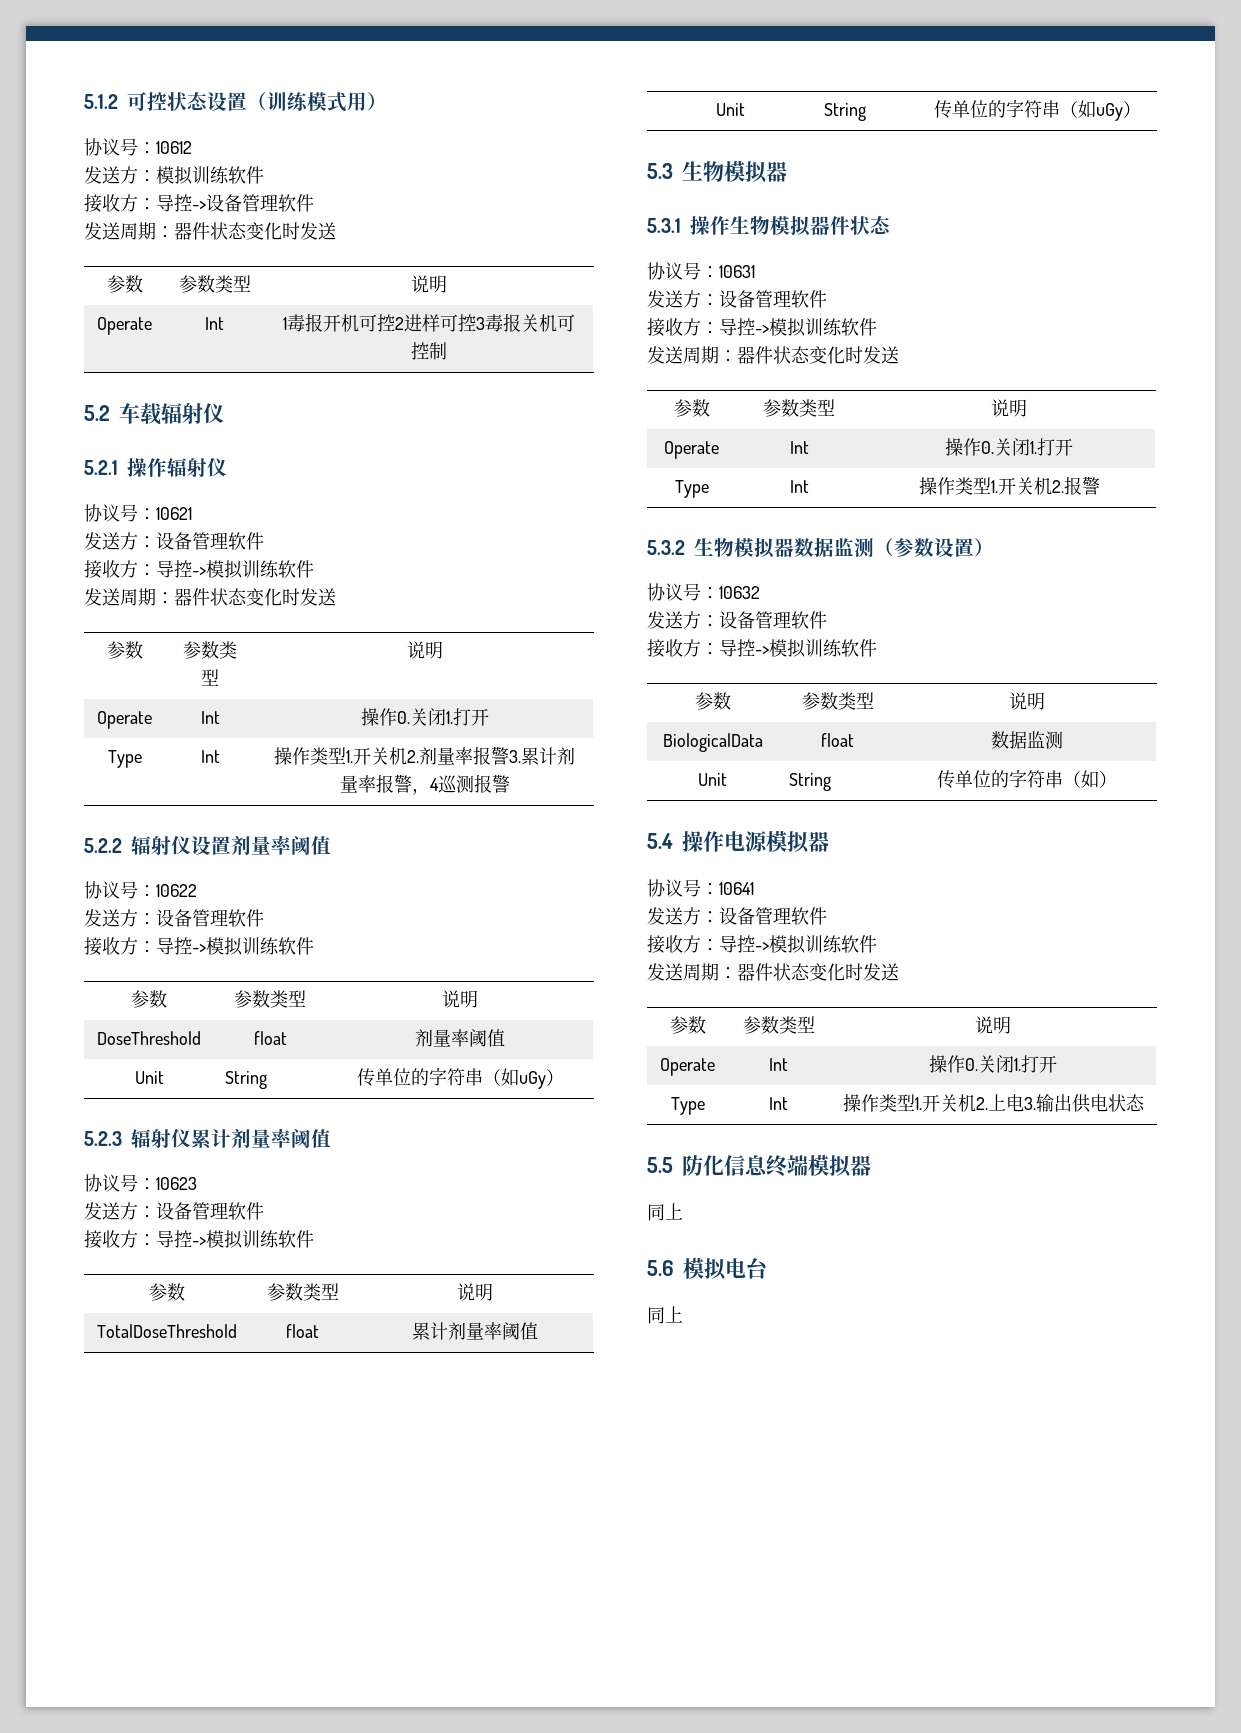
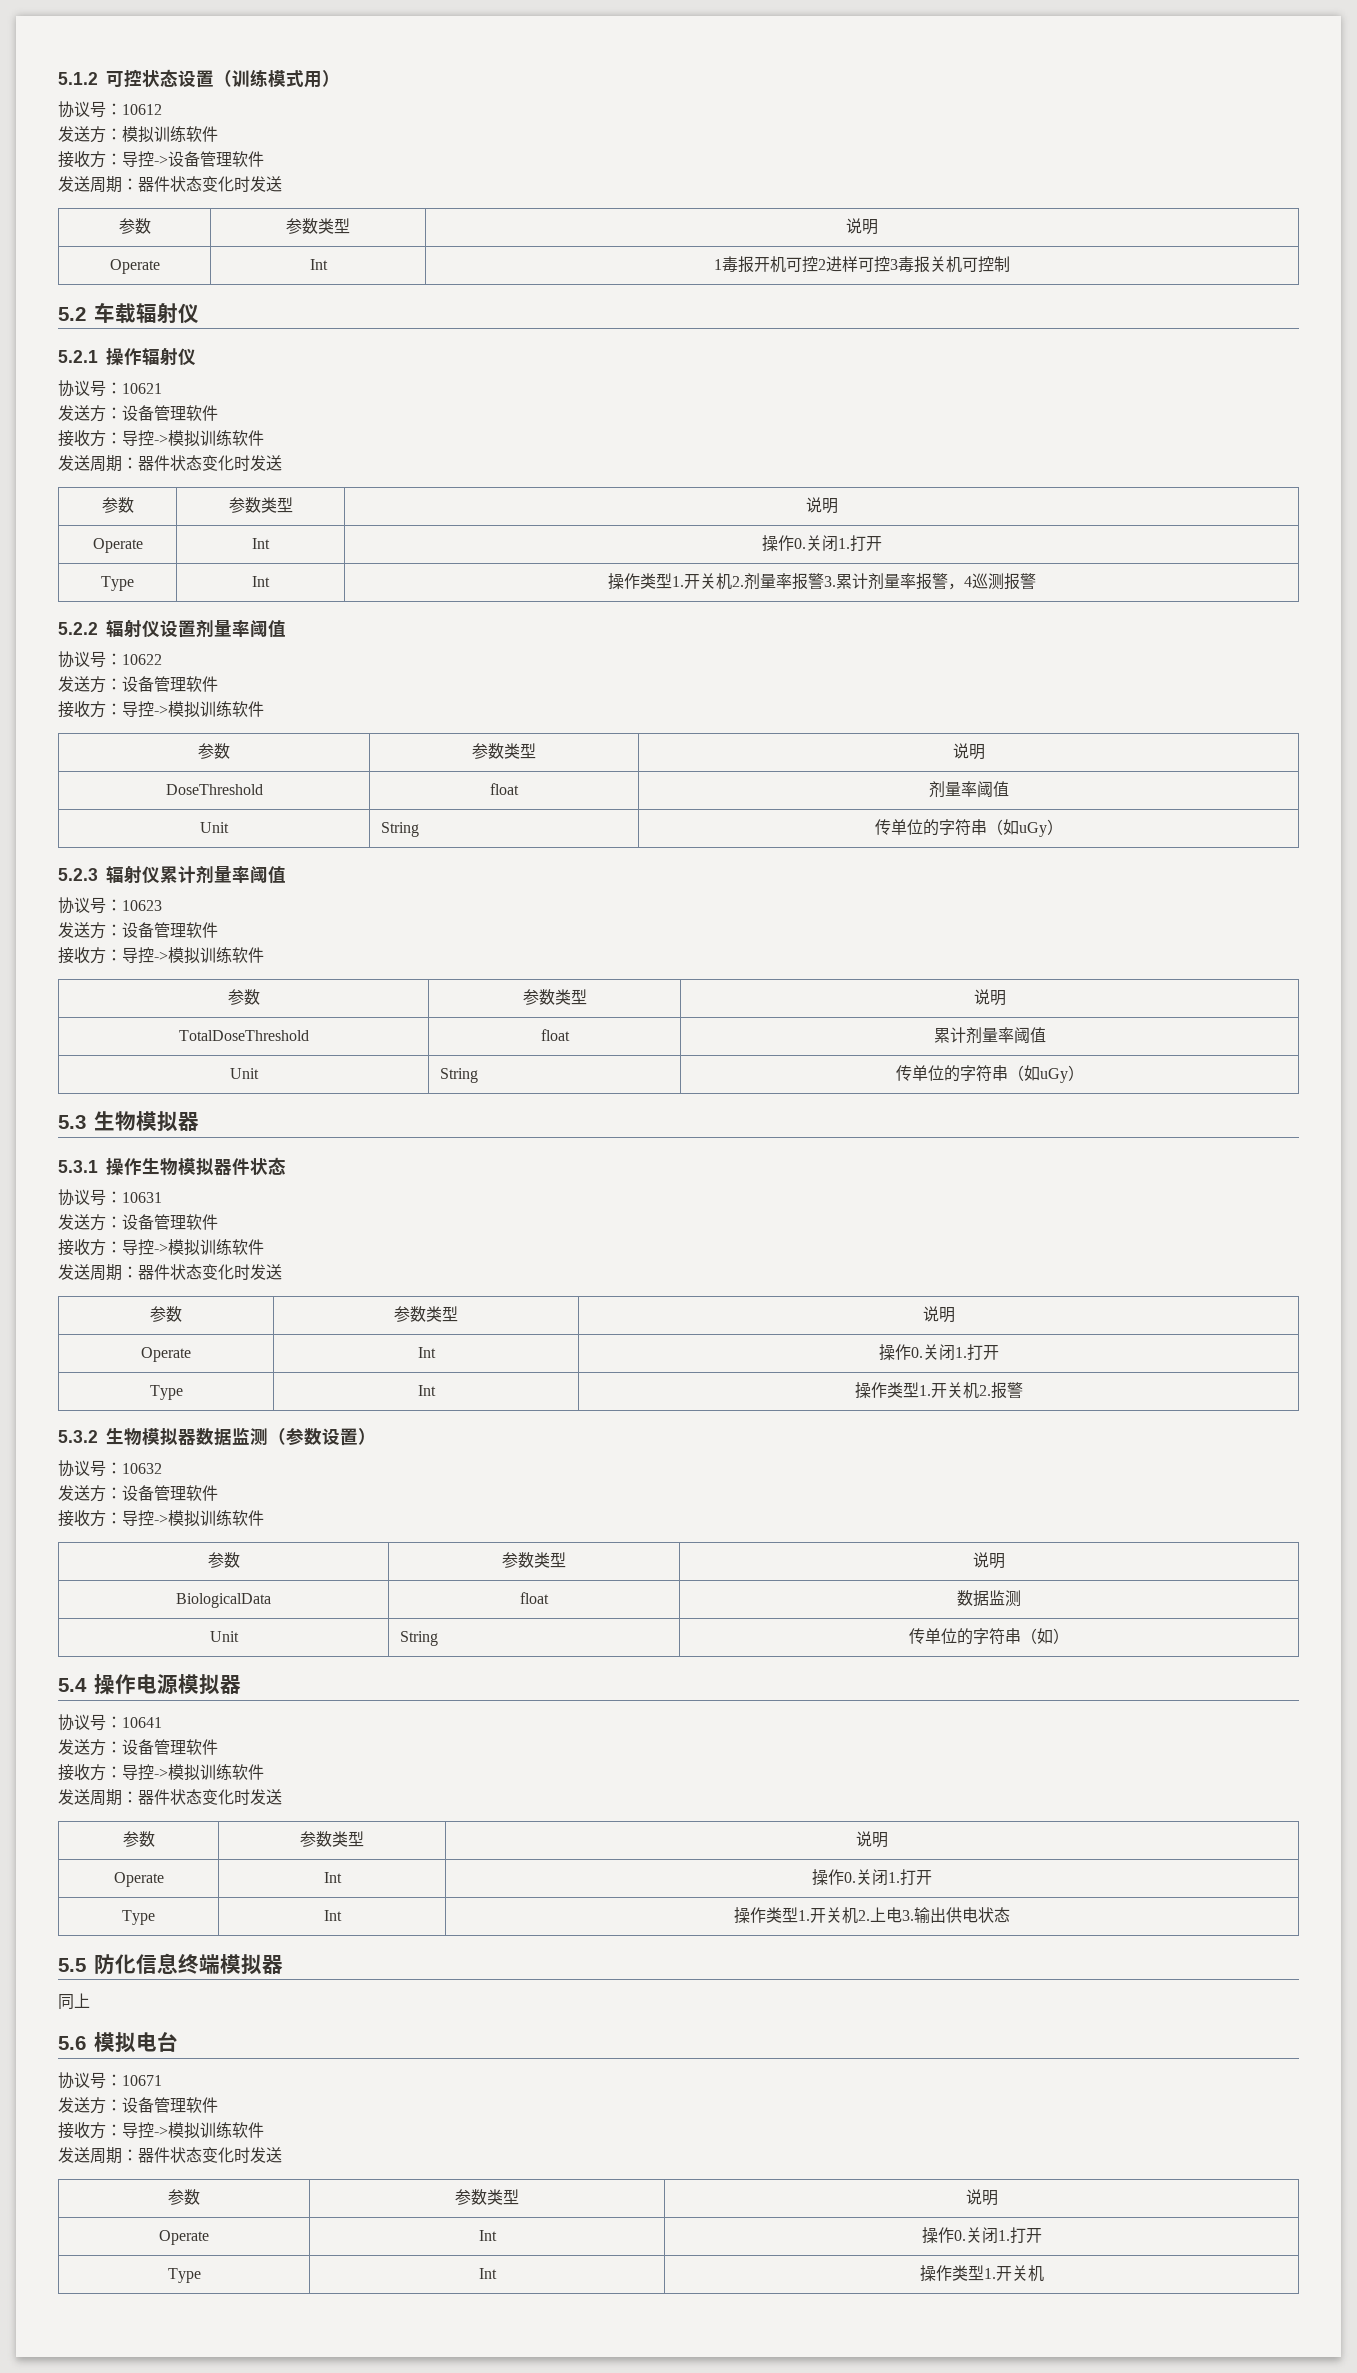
  5.6模拟电台
- 同上
+ 协议号：10671
+ 发送方：设备管理软件
+ 接收方：导控->模拟训练软件
+ 发送周期：器件状态变化时发送
+ 参数 | 参数类型 | 说明
+ Operate | Int | 操作0.关闭1.打开
+ Type | Int | 操作类型1.开关机

